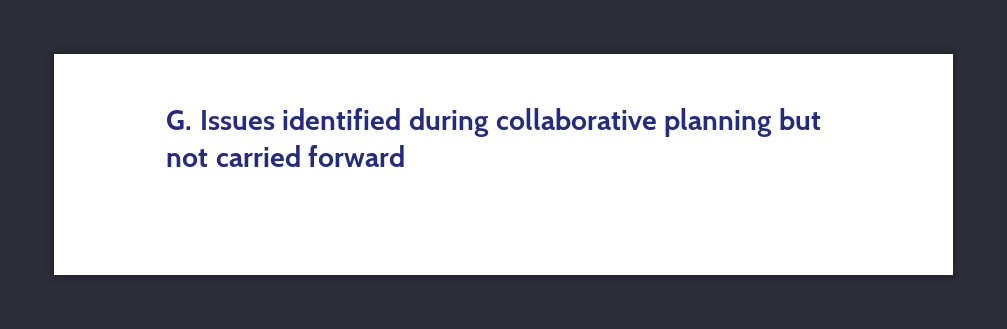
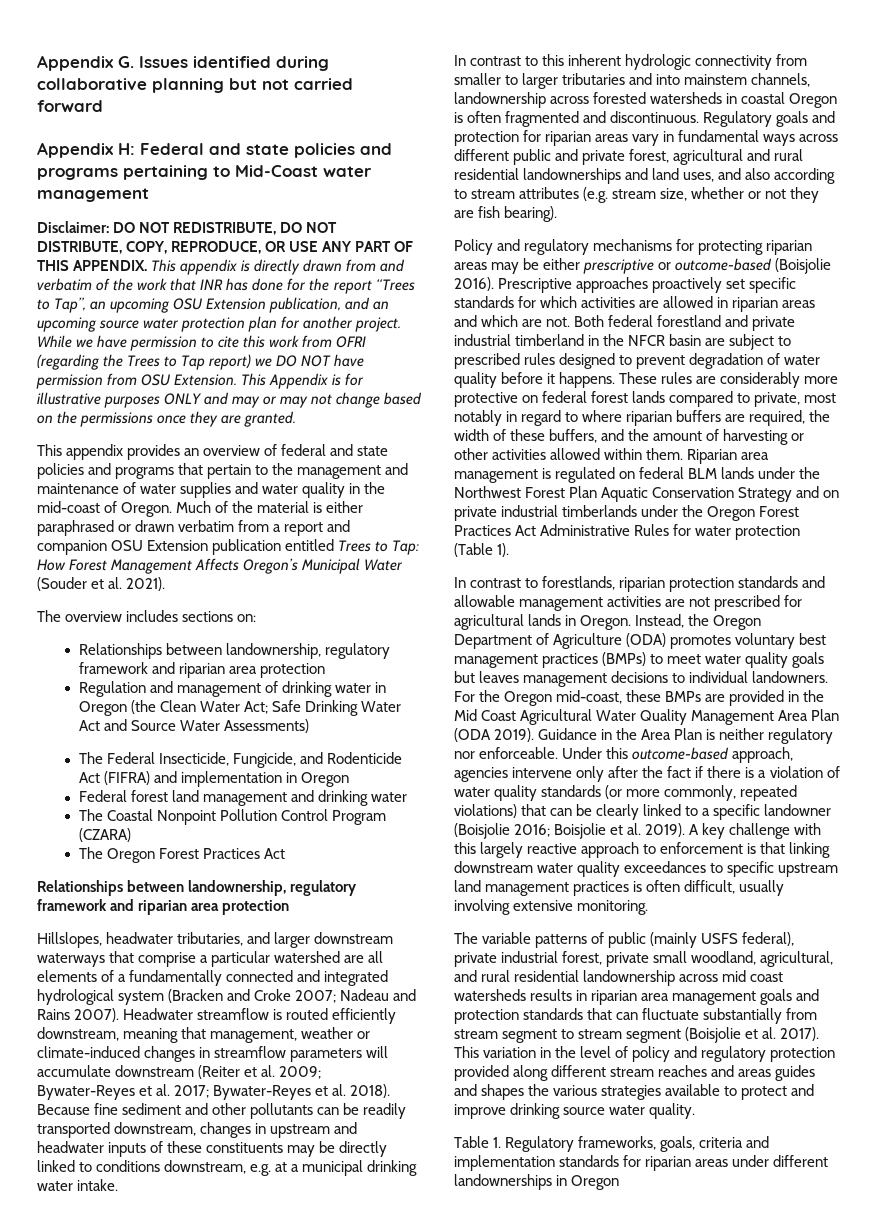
- G. Issues identified during collaborative planning but not carried forward
+ Appendix G. Issues identified during collaborative planning but not carried forward
+ Appendix H: Federal and state policies and programs pertaining to Mid-Coast water management
+ Disclaimer: DO NOT REDISTRIBUTE, DO NOT DISTRIBUTE, COPY, REPRODUCE, OR USE ANY PART OF THIS APPENDIX. This appendix is directly drawn from and verbatim of the work that INR has done for the report “Trees to Tap”, an upcoming OSU Extension publication, and an upcoming source water protection plan for another project. While we have permission to cite this work from OFRI (regarding the Trees to Tap report) we DO NOT have permission from OSU Extension. This Appendix is for illustrative purposes ONLY and may or may not change based on the permissions once they are granted.
+ This appendix provides an overview of federal and state policies and programs that pertain to the management and maintenance of water supplies and water quality in the mid-coast of Oregon. Much of the material is either paraphrased or drawn verbatim from a report and companion OSU Extension publication entitled Trees to Tap: How Forest Management Affects Oregon’s Municipal Water (Souder et al. 2021).
+ The overview includes sections on:
+ Relationships between landownership, regulatory framework and riparian area protection
+ Regulation and management of drinking water in Oregon (the Clean Water Act; Safe Drinking Water Act and Source Water Assessments)
+ The Federal Insecticide, Fungicide, and Rodenticide Act (FIFRA) and implementation in Oregon
+ Federal forest land management and drinking water
+ The Coastal Nonpoint Pollution Control Program (CZARA)
+ The Oregon Forest Practices Act
+ Relationships between landownership, regulatory framework and riparian area protection
+ Hillslopes, headwater tributaries, and larger downstream waterways that comprise a particular watershed are all elements of a fundamentally connected and integrated hydrological system (Bracken and Croke 2007; Nadeau and Rains 2007). Headwater streamflow is routed efficiently downstream, meaning that management, weather or climate-induced changes in streamflow parameters will accumulate downstream (Reiter et al. 2009; Bywater-Reyes et al. 2017; Bywater-Reyes et al. 2018). Because fine sediment and other pollutants can be readily transported downstream, changes in upstream and headwater inputs of these constituents may be directly linked to conditions downstream, e.g. at a municipal drinking water intake.
+ In contrast to this inherent hydrologic connectivity from smaller to larger tributaries and into mainstem channels, landownership across forested watersheds in coastal Oregon is often fragmented and discontinuous. Regulatory goals and protection for riparian areas vary in fundamental ways across different public and private forest, agricultural and rural residential landownerships and land uses, and also according to stream attributes (e.g. stream size, whether or not they are fish bearing).
+ Policy and regulatory mechanisms for protecting riparian areas may be either prescriptive or outcome-based (Boisjolie 2016). Prescriptive approaches proactively set specific standards for which activities are allowed in riparian areas and which are not. Both federal forestland and private industrial timberland in the NFCR basin are subject to prescribed rules designed to prevent degradation of water quality before it happens. These rules are considerably more protective on federal forest lands compared to private, most notably in regard to where riparian buffers are required, the width of these buffers, and the amount of harvesting or other activities allowed within them. Riparian area management is regulated on federal BLM lands under the Northwest Forest Plan Aquatic Conservation Strategy and on private industrial timberlands under the Oregon Forest Practices Act Administrative Rules for water protection (Table 1).
+ In contrast to forestlands, riparian protection standards and allowable management activities are not prescribed for agricultural lands in Oregon. Instead, the Oregon Department of Agriculture (ODA) promotes voluntary best management practices (BMPs) to meet water quality goals but leaves management decisions to individual landowners. For the Oregon mid-coast, these BMPs are provided in the Mid Coast Agricultural Water Quality Management Area Plan (ODA 2019). Guidance in the Area Plan is neither regulatory nor enforceable. Under this outcome-based approach, agencies intervene only after the fact if there is a violation of water quality standards (or more commonly, repeated violations) that can be clearly linked to a specific landowner (Boisjolie 2016; Boisjolie et al. 2019). A key challenge with this largely reactive approach to enforcement is that linking downstream water quality exceedances to specific upstream land management practices is often difficult, usually involving extensive monitoring.
+ The variable patterns of public (mainly USFS federal), private industrial forest, private small woodland, agricultural, and rural residential landownership across mid coast watersheds results in riparian area management goals and protection standards that can fluctuate substantially from stream segment to stream segment (Boisjolie et al. 2017). This variation in the level of policy and regulatory protection provided along different stream reaches and areas guides and shapes the various strategies available to protect and improve drinking source water quality.
+ Table 1. Regulatory frameworks, goals, criteria and implementation standards for riparian areas under different landownerships in Oregon

